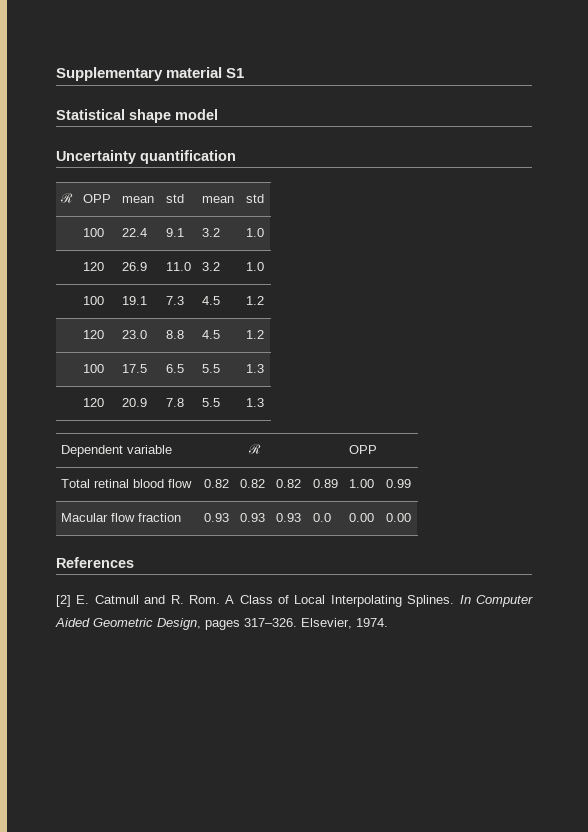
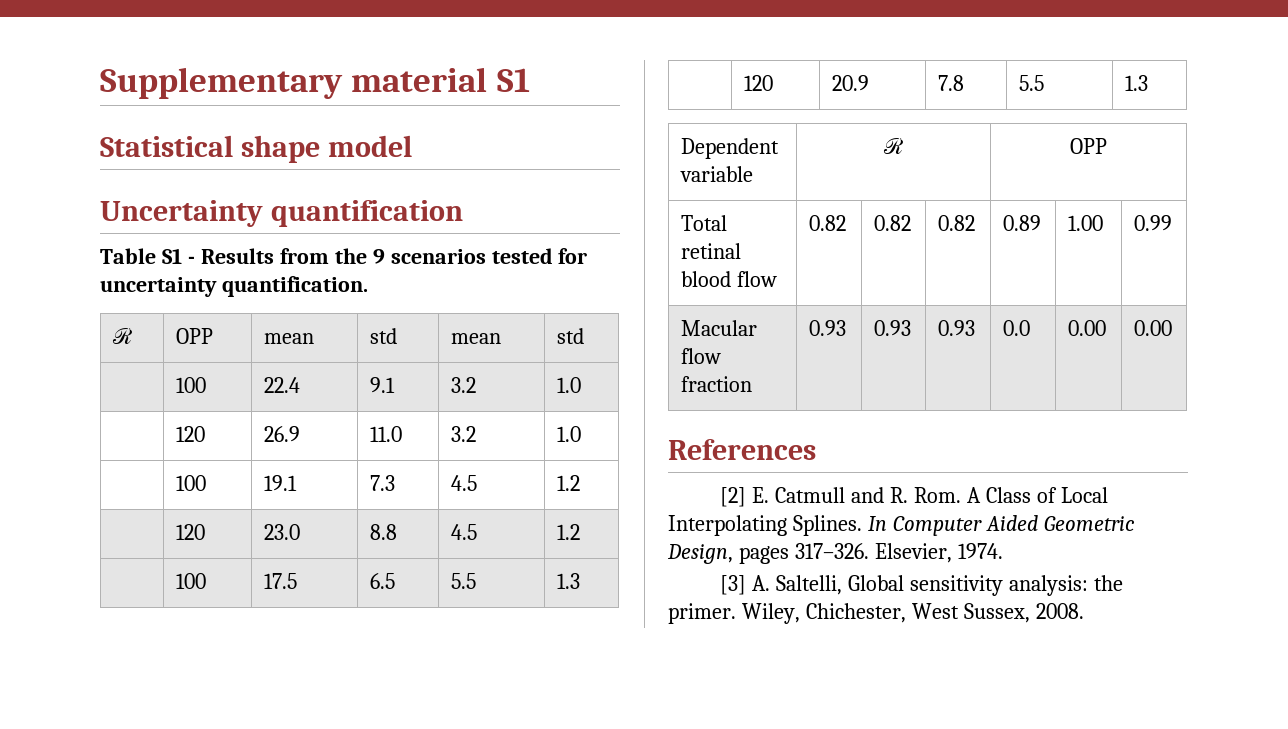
+ Table S1 - Results from the 9 scenarios tested for uncertainty quantification.
+ [3] A. Saltelli, Global sensitivity analysis: the primer. Wiley, Chichester, West Sussex, 2008.

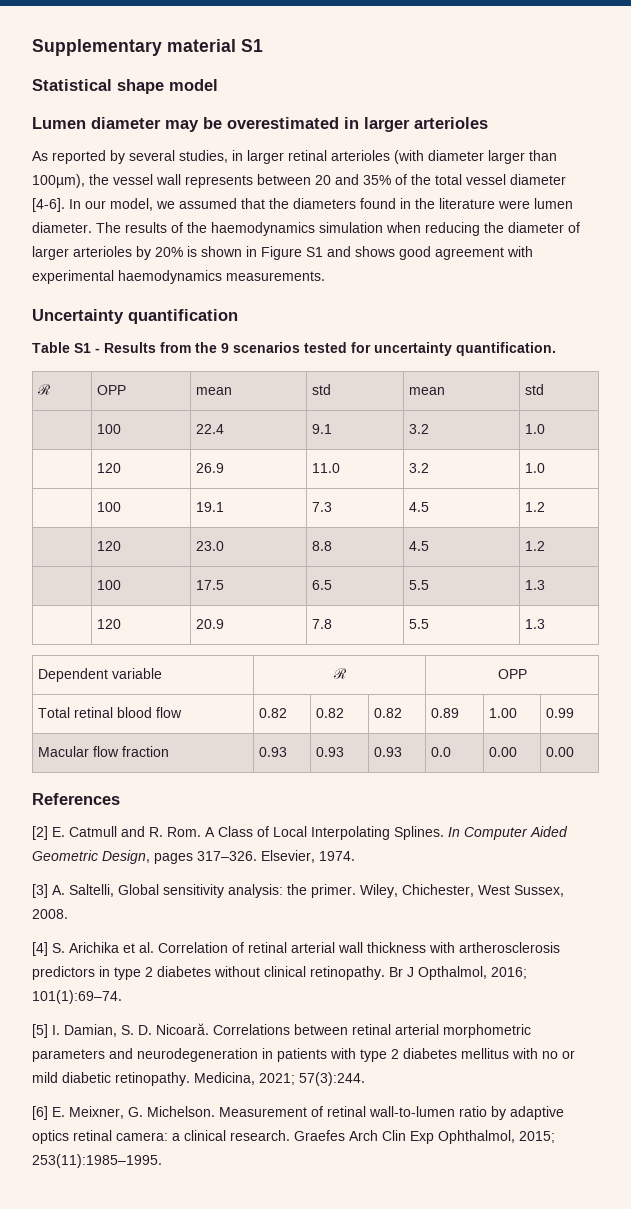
+ Lumen diameter may be overestimated in larger arterioles
+ As reported by several studies, in larger retinal arterioles (with diameter larger than 100µm), the vessel wall represents between 20 and 35% of the total vessel diameter [4-6]. In our model, we assumed that the diameters found in the literature were lumen diameter. The results of the haemodynamics simulation when reducing the diameter of larger arterioles by 20% is shown in Figure S1 and shows good agreement with experimental haemodynamics measurements.
+ [4] S. Arichika et al. Correlation of retinal arterial wall thickness with artherosclerosis predictors in type 2 diabetes without clinical retinopathy. Br J Opthalmol, 2016; 101(1):69–74.
+ [5] I. Damian, S. D. Nicoară. Correlations between retinal arterial morphometric parameters and neurodegeneration in patients with type 2 diabetes mellitus with no or mild diabetic retinopathy. Medicina, 2021; 57(3):244.
+ [6] E. Meixner, G. Michelson. Measurement of retinal wall-to-lumen ratio by adaptive optics retinal camera: a clinical research. Graefes Arch Clin Exp Ophthalmol, 2015; 253(11):1985–1995.

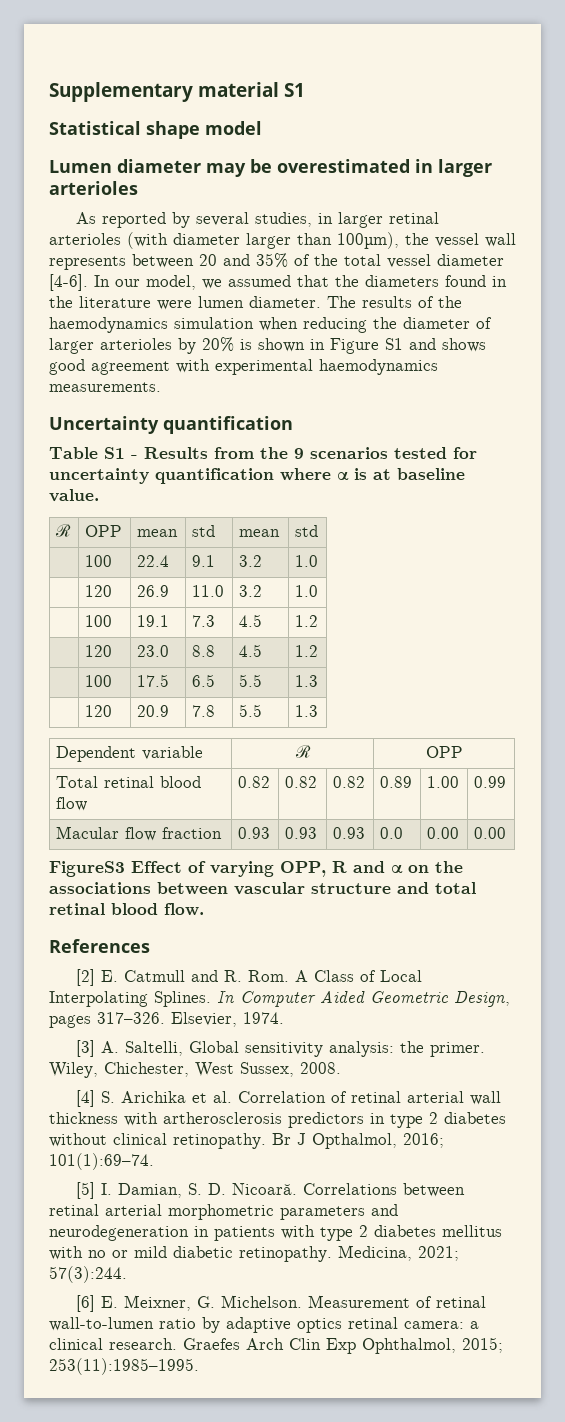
- Table S1 - Results from the 9 scenarios tested for uncertainty quantification.
+ Table S1 - Results from the 9 scenarios tested for uncertainty quantification where α is at baseline value.
+ FigureS3 Effect of varying OPP, R and α on the associations between vascular structure and total retinal blood flow.

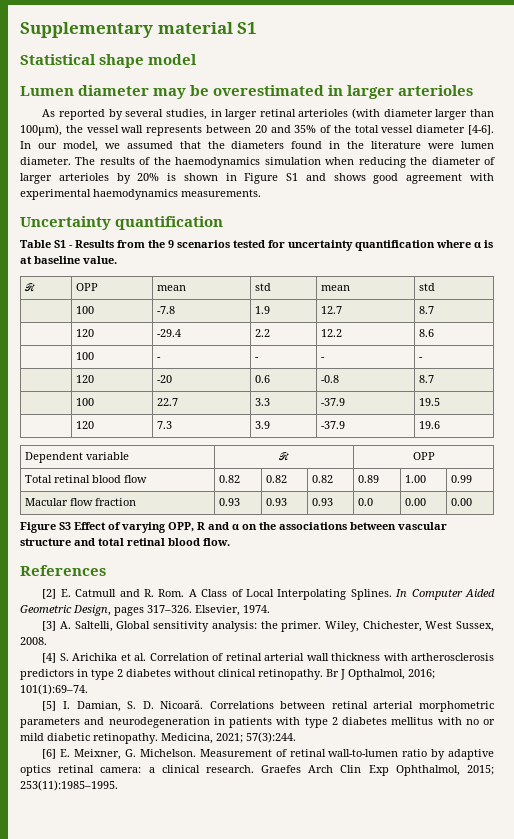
- | 100 | 22.4 | 9.1 | 3.2 | 1.0
- | 120 | 26.9 | 11.0 | 3.2 | 1.0
- | 100 | 19.1 | 7.3 | 4.5 | 1.2
- | 120 | 23.0 | 8.8 | 4.5 | 1.2
- | 100 | 17.5 | 6.5 | 5.5 | 1.3
- | 120 | 20.9 | 7.8 | 5.5 | 1.3
+ | 100 | -7.8 | 1.9 | 12.7 | 8.7
+ | 120 | -29.4 | 2.2 | 12.2 | 8.6
+ | 100 | - | - | - | -
+ | 120 | -20 | 0.6 | -0.8 | 8.7
+ | 100 | 22.7 | 3.3 | -37.9 | 19.5
+ | 120 | 7.3 | 3.9 | -37.9 | 19.6
- FigureS3 Effect of varying OPP, R and α on the associations between vascular structure and total retinal blood flow.
+ Figure S3 Effect of varying OPP, R and α on the associations between vascular structure and total retinal blood flow.

